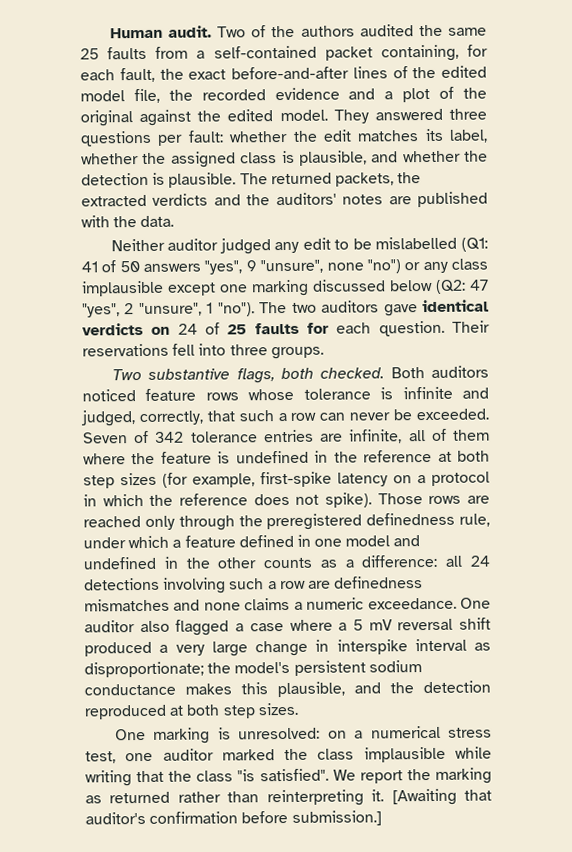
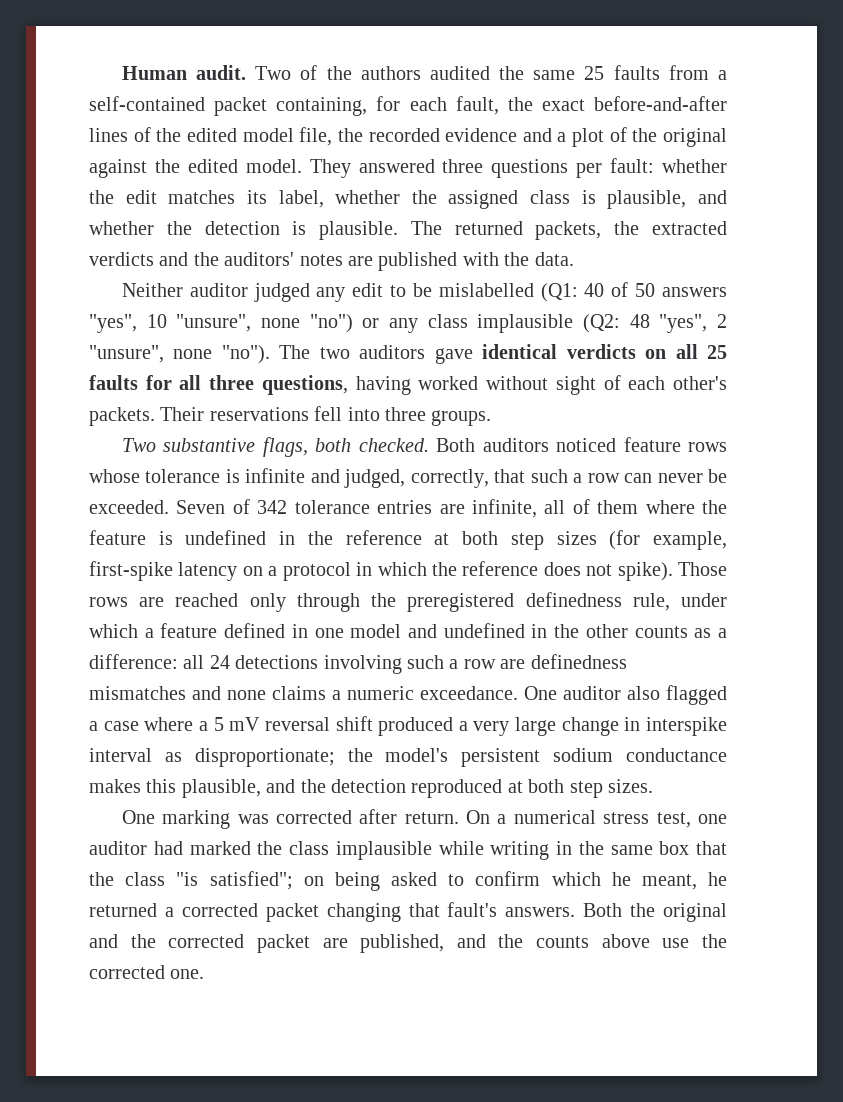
- Neither auditor judged any edit to be mislabelled (Q1: 41 of 50 answers "yes", 9 "unsure", none "no") or any class implausible except one marking discussed below (Q2: 47 "yes", 2 "unsure", 1 "no").
+ Neither auditor judged any edit to be mislabelled (Q1: 40 of 50 answers "yes", 10 "unsure", none "no") or any class implausible (Q2: 48 "yes", 2 "unsure", none "no").
- The two auditors gave identical verdicts on 24 of 25 faults for each question.
+ The two auditors gave identical verdicts on all 25 faults for all three questions, having worked without sight of each other's packets.
- One marking is unresolved: on a numerical stress test, one auditor marked the class implausible while writing that the class "is satisfied". We report the marking as returned rather than reinterpreting it. [Awaiting that auditor's confirmation before submission.]
+ One marking was corrected after return. On a numerical stress test, one auditor had marked the class implausible while writing in the same box that the class "is satisfied"; on being asked to confirm which he meant, he returned a corrected packet changing that fault's answers. Both the original and the corrected packet are published, and the counts above use the corrected one.

